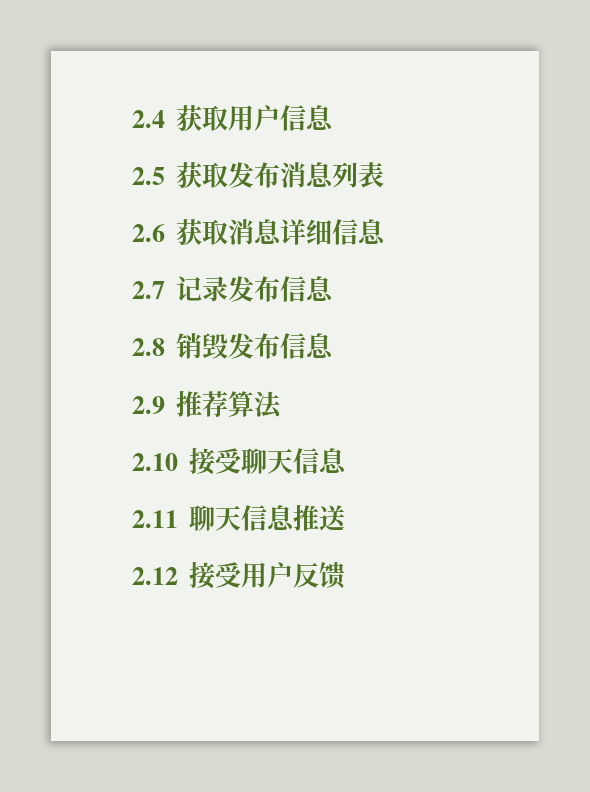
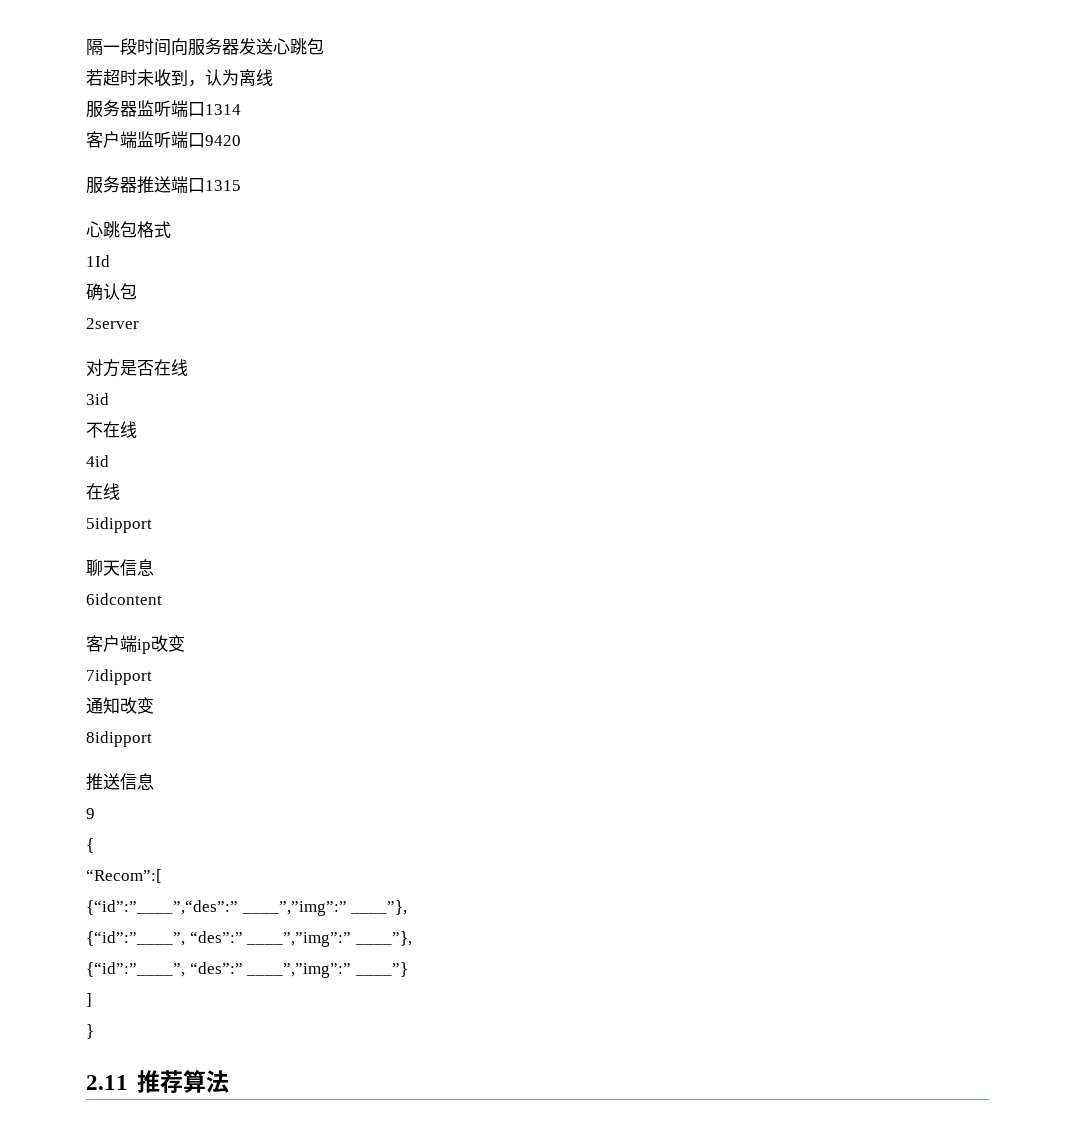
- 2.4获取用户信息
- 2.5获取发布消息列表
- 2.6获取消息详细信息
- 2.7记录发布信息
- 2.8销毁发布信息
- 2.9推荐算法
- 2.10接受聊天信息
- 2.11聊天信息推送
- 2.12接受用户反馈
+ 隔一段时间向服务器发送心跳包
+ 若超时未收到，认为离线
+ 服务器监听端口1314
+ 客户端监听端口9420
+ 服务器推送端口1315
+ 心跳包格式
+ 1Id
+ 确认包
+ 2server
+ 对方是否在线
+ 3id
+ 不在线
+ 4id
+ 在线
+ 5idipport
+ 聊天信息
+ 6idcontent
+ 客户端ip改变
+ 7idipport
+ 通知改变
+ 8idipport
+ 推送信息
+ 9
+ {
+ “Recom”:[
+ {“id”:”____”,“des”:” ____”,”img”:” ____”},
+ {“id”:”____”, “des”:” ____”,”img”:” ____”},
+ {“id”:”____”, “des”:” ____”,”img”:” ____”}
+ ]
+ }
+ 2.11推荐算法

